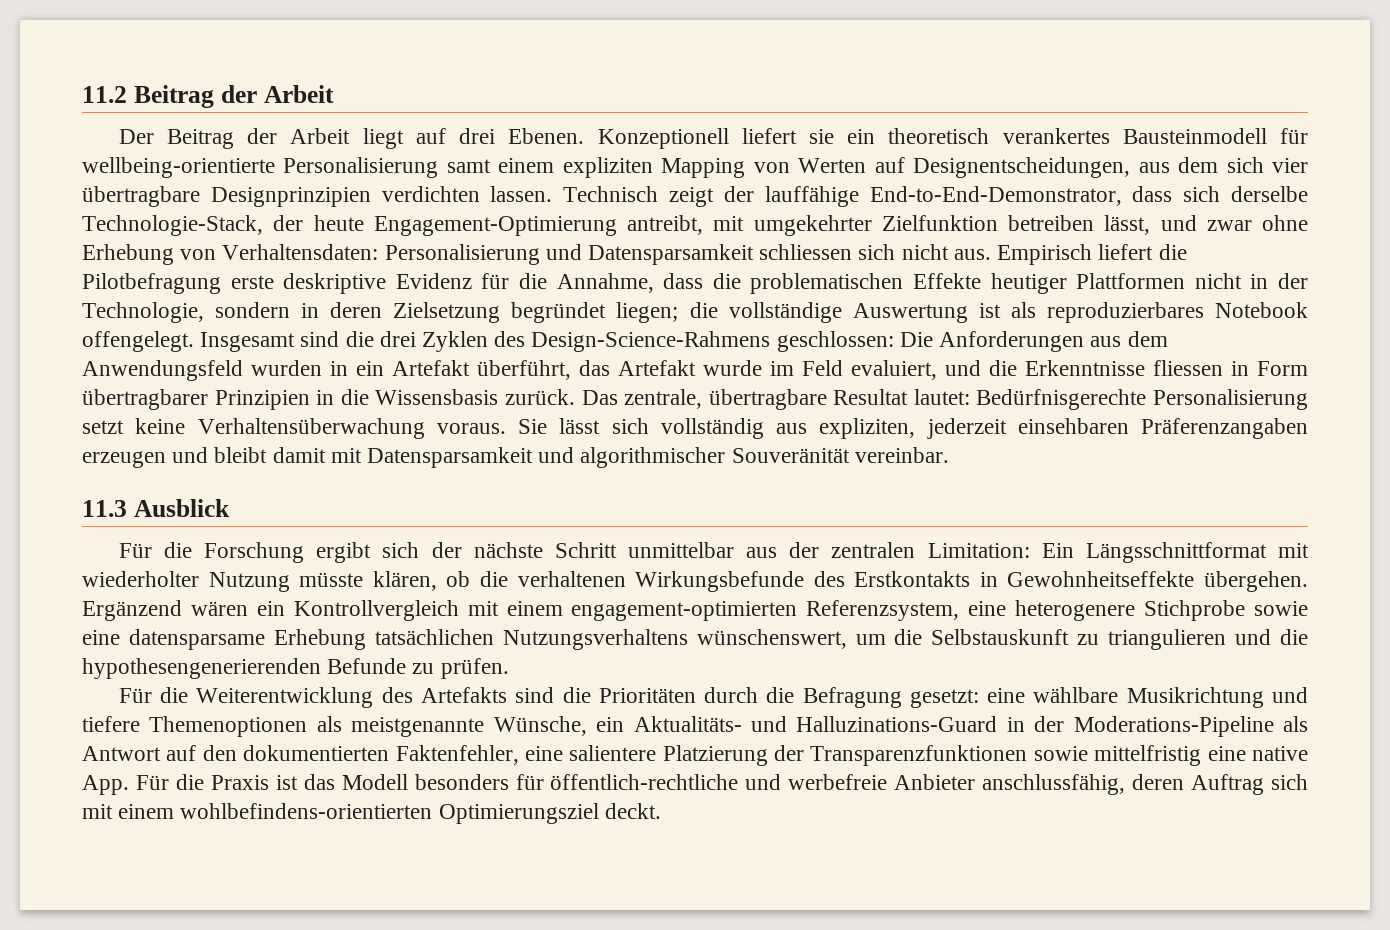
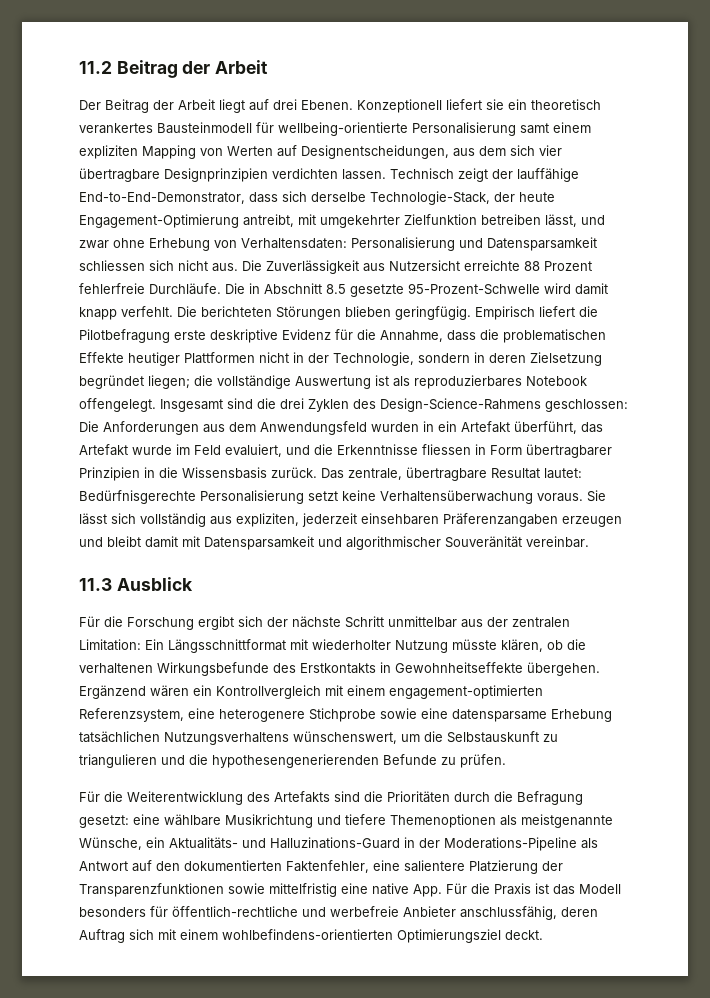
+ Die Zuverlässigkeit aus Nutzersicht erreichte 88 Prozent fehlerfreie Durchläufe. Die in Abschnitt 8.5 gesetzte 95-Prozent-Schwelle wird damit knapp verfehlt. Die berichteten Störungen blieben geringfügig.

